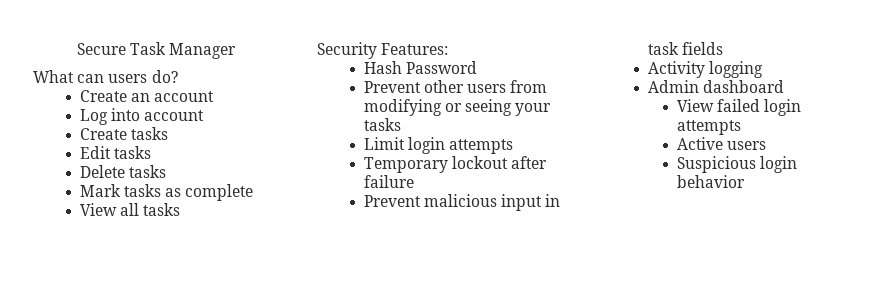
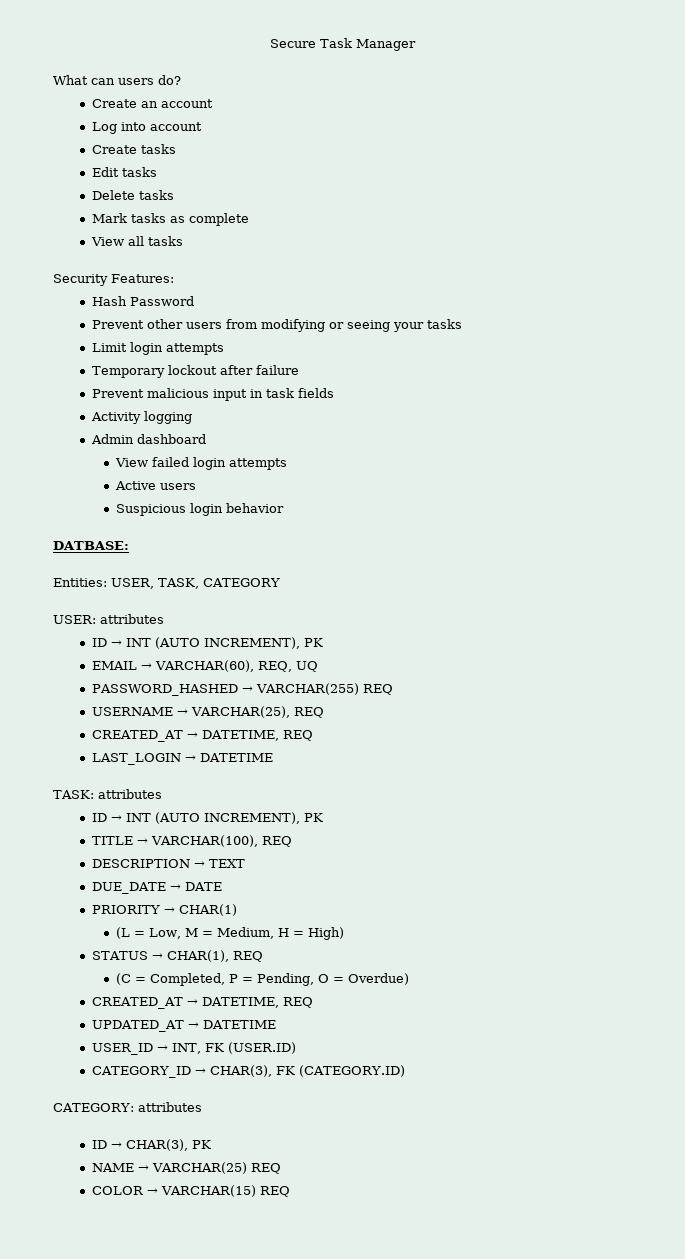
+ DATBASE:
+ Entities: USER, TASK, CATEGORY
+ USER: attributes
+ ID → INT (AUTO INCREMENT), PK
+ EMAIL → VARCHAR(60), REQ, UQ
+ PASSWORD_HASHED → VARCHAR(255) REQ
+ USERNAME → VARCHAR(25), REQ
+ CREATED_AT → DATETIME, REQ
+ LAST_LOGIN → DATETIME
+ TASK: attributes
+ ID → INT (AUTO INCREMENT), PK
+ TITLE → VARCHAR(100), REQ
+ DESCRIPTION → TEXT
+ DUE_DATE → DATE
+ PRIORITY → CHAR(1)
+ (L = Low, M = Medium, H = High)
+ STATUS → CHAR(1), REQ
+ (C = Completed, P = Pending, O = Overdue)
+ CREATED_AT → DATETIME, REQ
+ UPDATED_AT → DATETIME
+ USER_ID → INT, FK (USER.ID)
+ CATEGORY_ID → CHAR(3), FK (CATEGORY.ID)
+ CATEGORY: attributes
+ ID → CHAR(3), PK
+ NAME → VARCHAR(25) REQ
+ COLOR → VARCHAR(15) REQ

